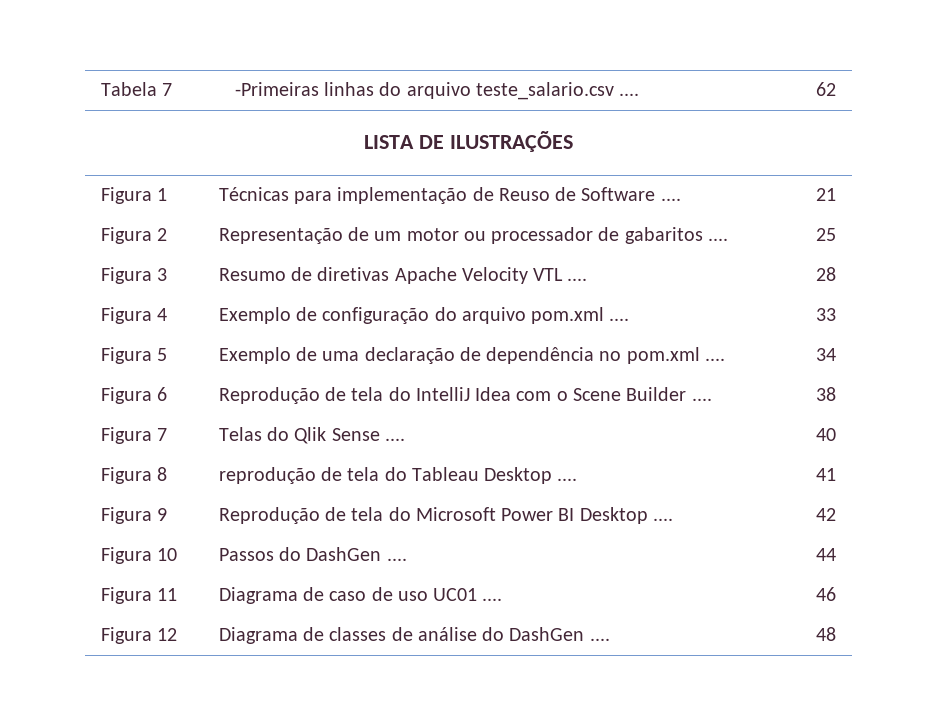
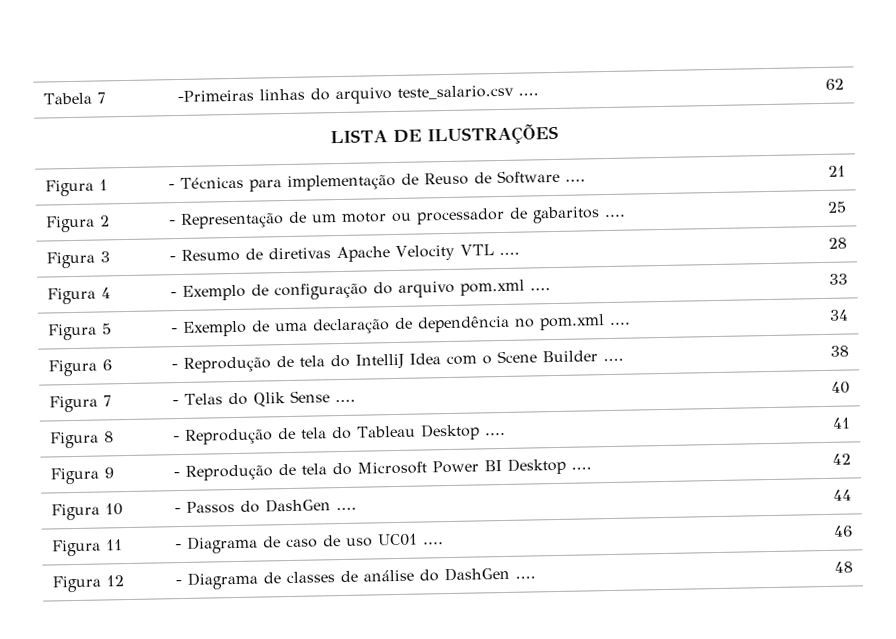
- Figura 1 | Técnicas para implementação de Reuso de Software .... | 21
+ Figura 1 | - Técnicas para implementação de Reuso de Software .... | 21
- Figura 2 | Representação de um motor ou processador de gabaritos .... | 25
+ Figura 2 | - Representação de um motor ou processador de gabaritos .... | 25
- Figura 3 | Resumo de diretivas Apache Velocity VTL .... | 28
+ Figura 3 | - Resumo de diretivas Apache Velocity VTL .... | 28
- Figura 4 | Exemplo de configuração do arquivo pom.xml .... | 33
+ Figura 4 | - Exemplo de configuração do arquivo pom.xml .... | 33
- Figura 5 | Exemplo de uma declaração de dependência no pom.xml .... | 34
+ Figura 5 | - Exemplo de uma declaração de dependência no pom.xml .... | 34
- Figura 6 | Reprodução de tela do IntelliJ Idea com o Scene Builder .... | 38
+ Figura 6 | - Reprodução de tela do IntelliJ Idea com o Scene Builder .... | 38
- Figura 7 | Telas do Qlik Sense .... | 40
+ Figura 7 | - Telas do Qlik Sense .... | 40
- Figura 8 | reprodução de tela do Tableau Desktop .... | 41
+ Figura 8 | - Reprodução de tela do Tableau Desktop .... | 41
- Figura 9 | Reprodução de tela do Microsoft Power BI Desktop .... | 42
+ Figura 9 | - Reprodução de tela do Microsoft Power BI Desktop .... | 42
- Figura 10 | Passos do DashGen .... | 44
+ Figura 10 | - Passos do DashGen .... | 44
- Figura 11 | Diagrama de caso de uso UC01 .... | 46
+ Figura 11 | - Diagrama de caso de uso UC01 .... | 46
- Figura 12 | Diagrama de classes de análise do DashGen .... | 48
+ Figura 12 | - Diagrama de classes de análise do DashGen .... | 48

